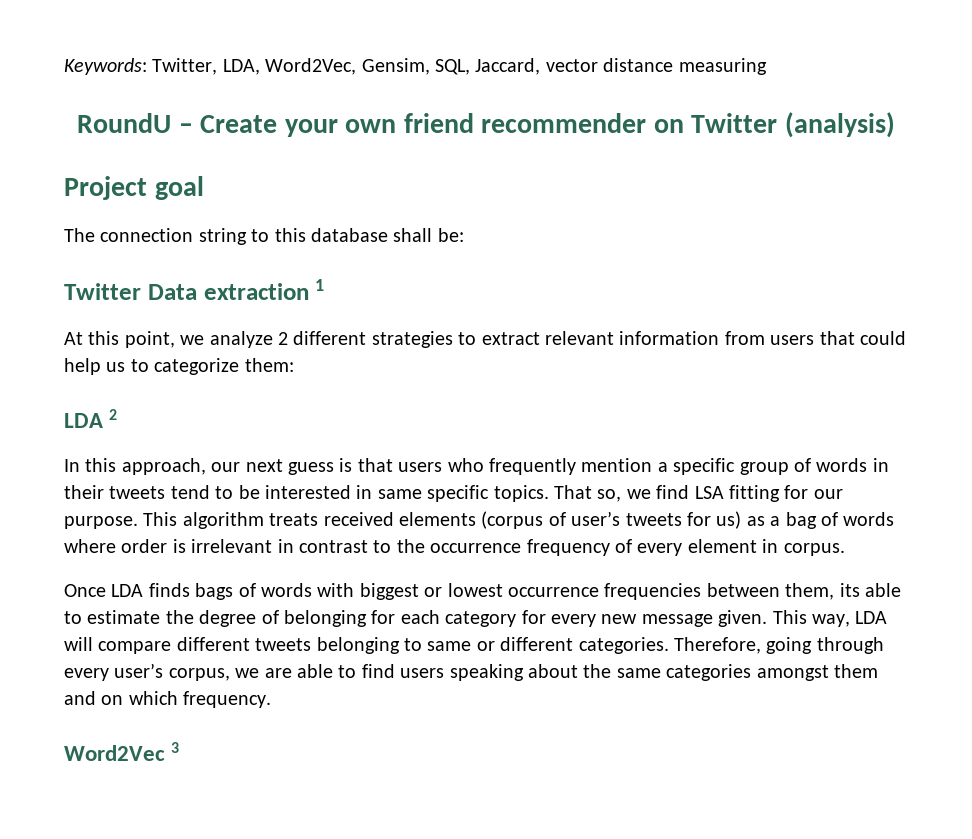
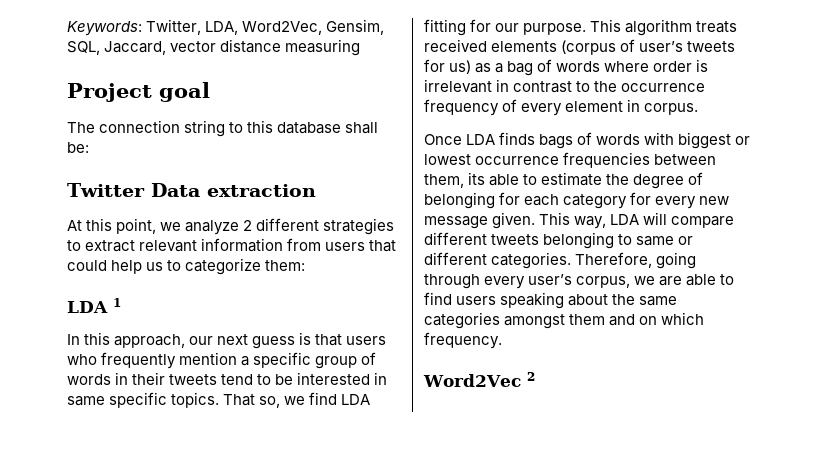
- RoundU – Create your own friend recommender on Twitter (analysis)
- Twitter Data extraction 1
+ Twitter Data extraction
- LDA 2
+ LDA 1
- That so, we find LSA fitting for our purpose.
+ That so, we find LDA fitting for our purpose.
- Word2Vec 3
+ Word2Vec 2

